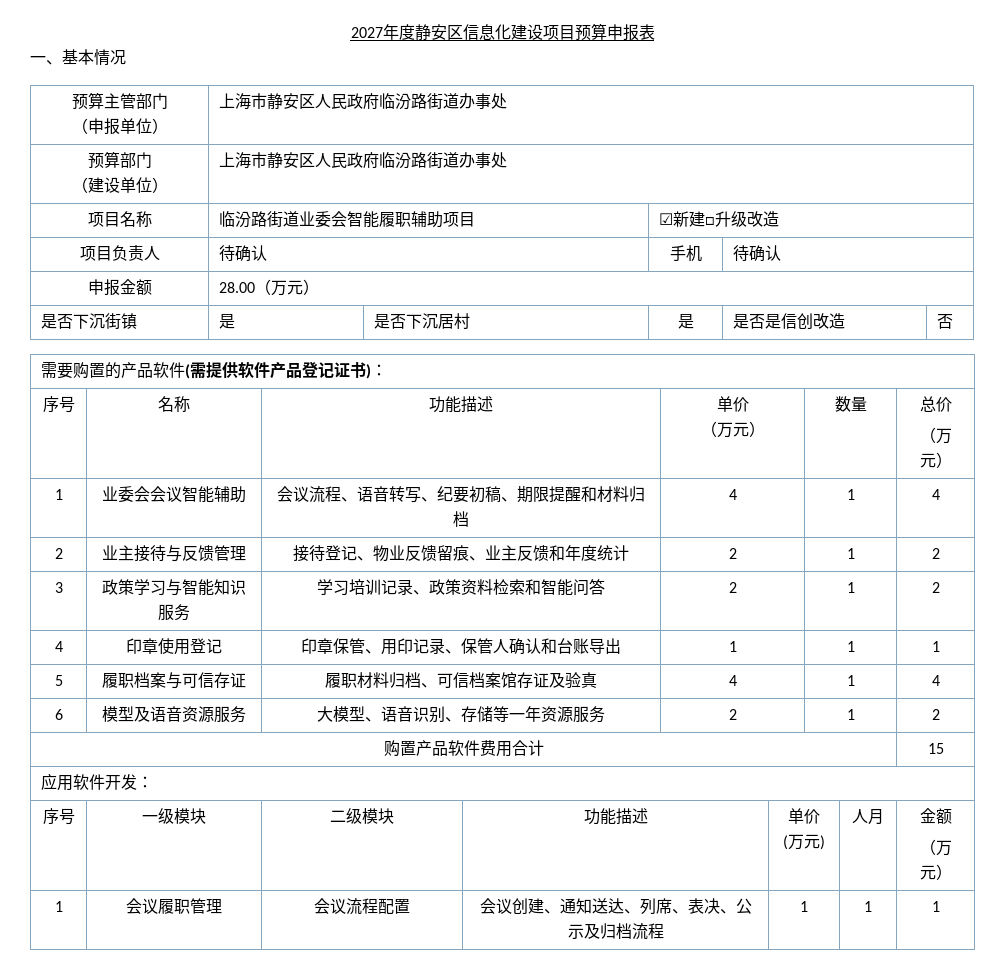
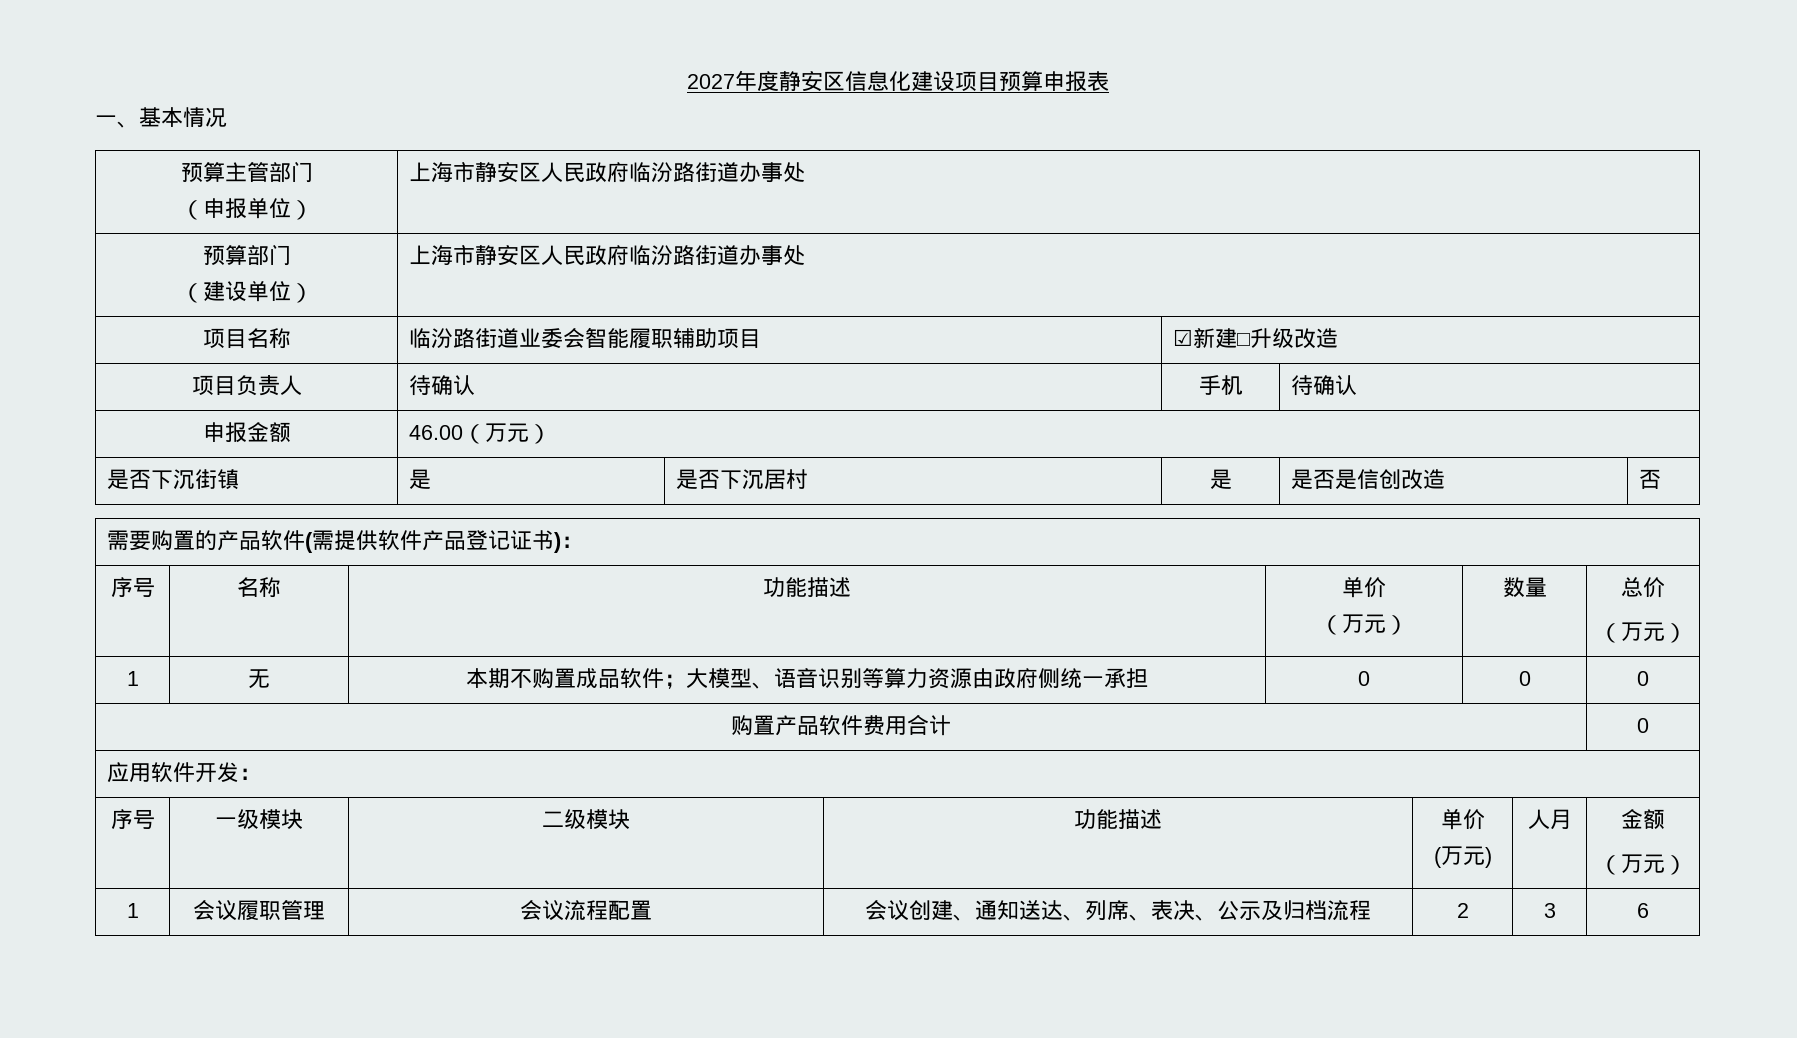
- 申报金额 | 28.00（万元）
+ 申报金额 | 46.00（万元）
- 1 | 业委会会议智能辅助 | 会议流程、语音转写、纪要初稿、期限提醒和材料归档 | 4 | 1 | 4
- 2 | 业主接待与反馈管理 | 接待登记、物业反馈留痕、业主反馈和年度统计 | 2 | 1 | 2
- 3 | 政策学习与智能知识服务 | 学习培训记录、政策资料检索和智能问答 | 2 | 1 | 2
- 4 | 印章使用登记 | 印章保管、用印记录、保管人确认和台账导出 | 1 | 1 | 1
- 5 | 履职档案与可信存证 | 履职材料归档、可信档案馆存证及验真 | 4 | 1 | 4
- 6 | 模型及语音资源服务 | 大模型、语音识别、存储等一年资源服务 | 2 | 1 | 2
+ 1 | 无 | 本期不购置成品软件；大模型、语音识别等算力资源由政府侧统一承担 | 0 | 0 | 0
- 购置产品软件费用合计 | 15
+ 购置产品软件费用合计 | 0
- 1 | 会议履职管理 | 会议流程配置 | 会议创建、通知送达、列席、表决、公示及归档流程 | 1 | 1 | 1
+ 1 | 会议履职管理 | 会议流程配置 | 会议创建、通知送达、列席、表决、公示及归档流程 | 2 | 3 | 6

